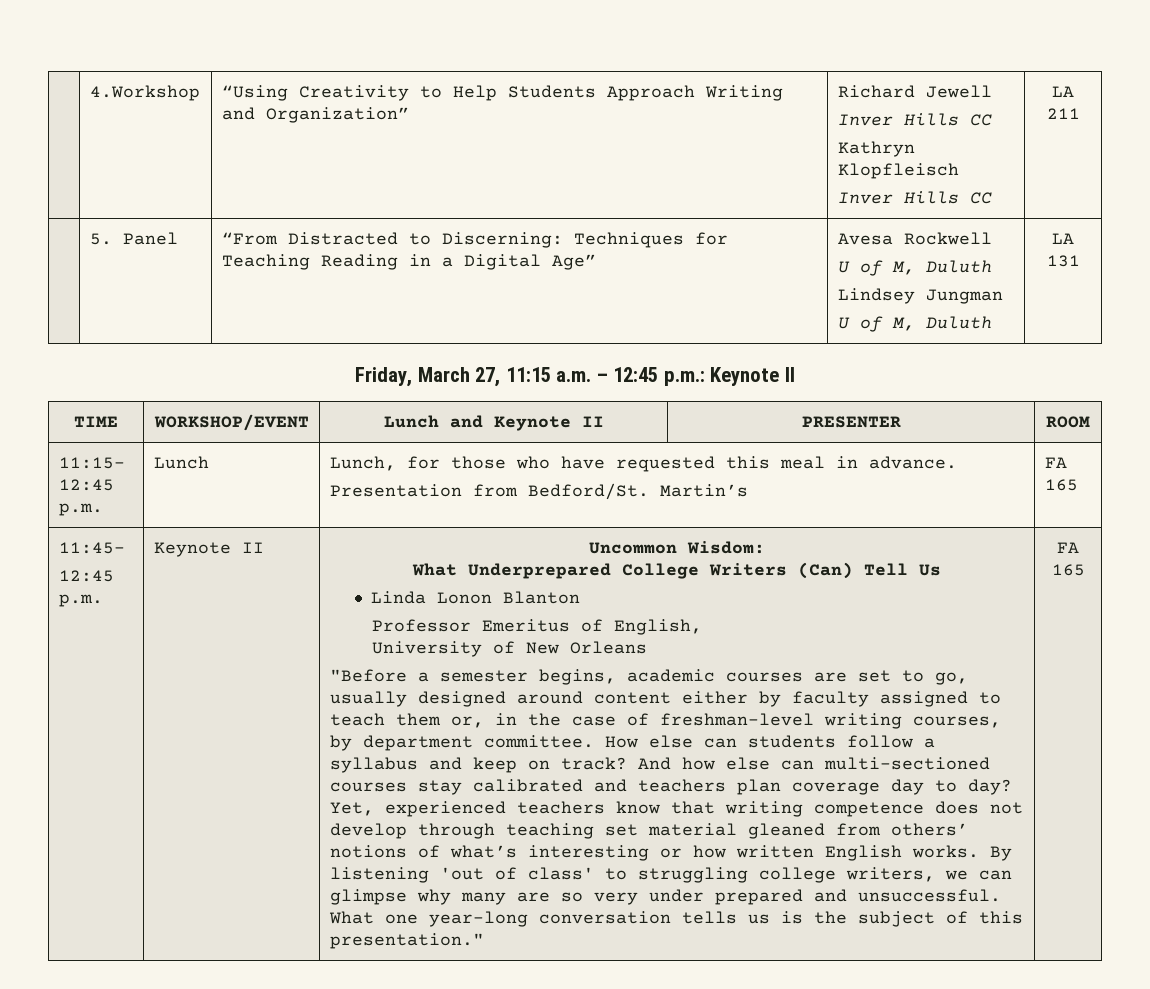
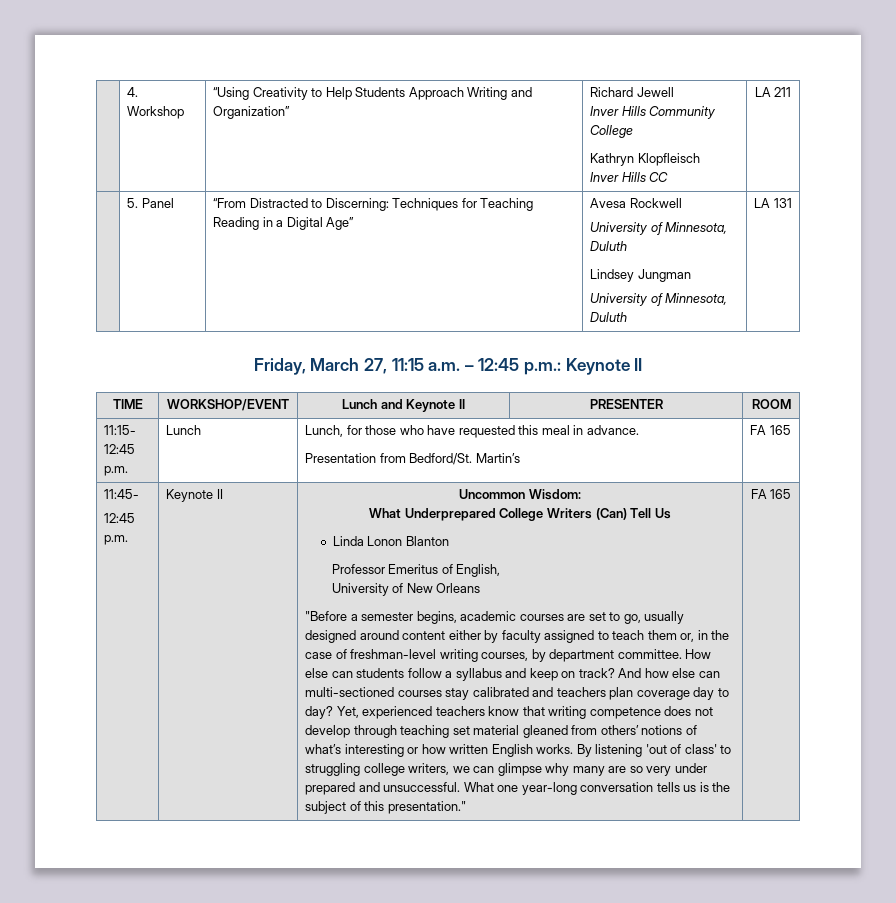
- | 4.Workshop | “Using Creativity to Help Students Approach Writing and Organization” | Richard Jewell
- Inver Hills CC
+ | 4. Workshop | “Using Creativity to Help Students Approach Writing and Organization” | Richard Jewell
+ Inver Hills Community College
  | 5. Panel | “From Distracted to Discerning: Techniques for Teaching Reading in a Digital Age” | Avesa Rockwell
- U of M, Duluth
+ University of Minnesota, Duluth
  Lindsey Jungman
- U of M, Duluth | LA 131
+ University of Minnesota, Duluth | LA 131

